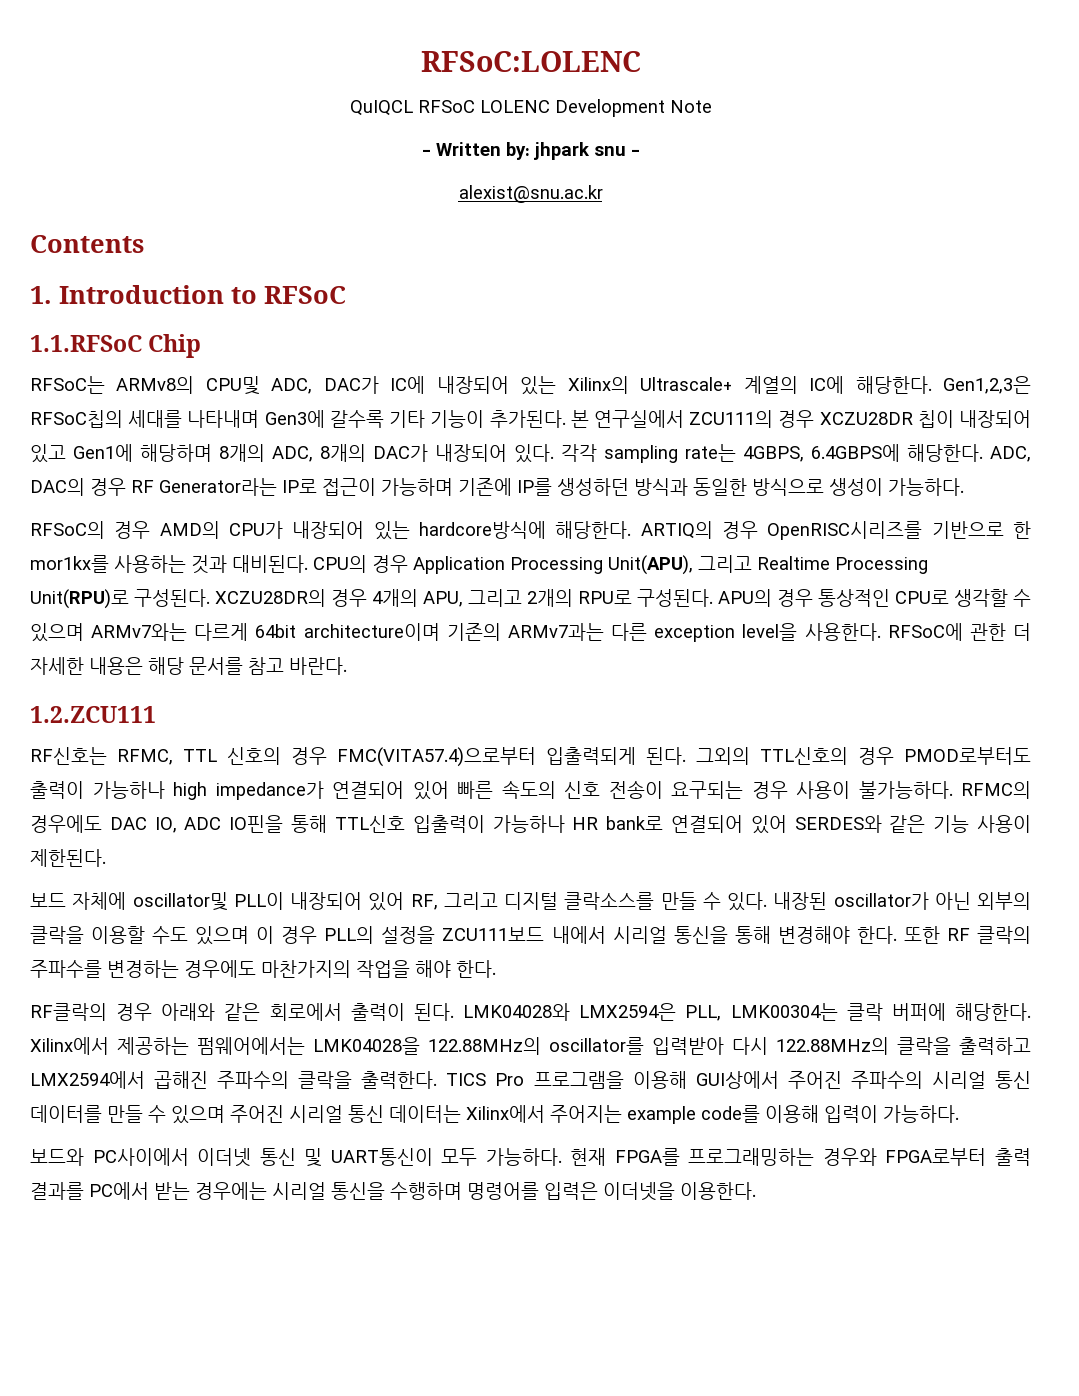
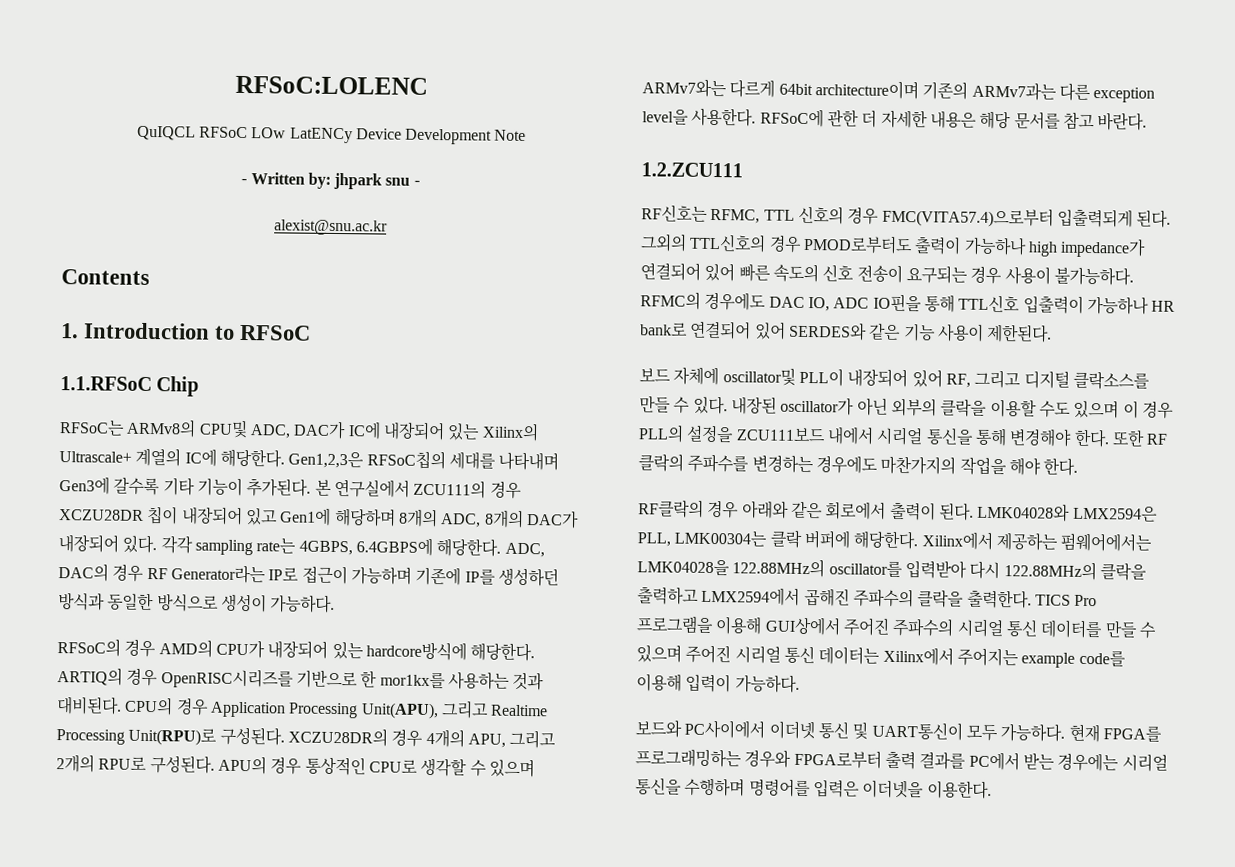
- QuIQCL RFSoC LOLENC Development Note
+ QuIQCL RFSoC LOw LatENCy Device Development Note

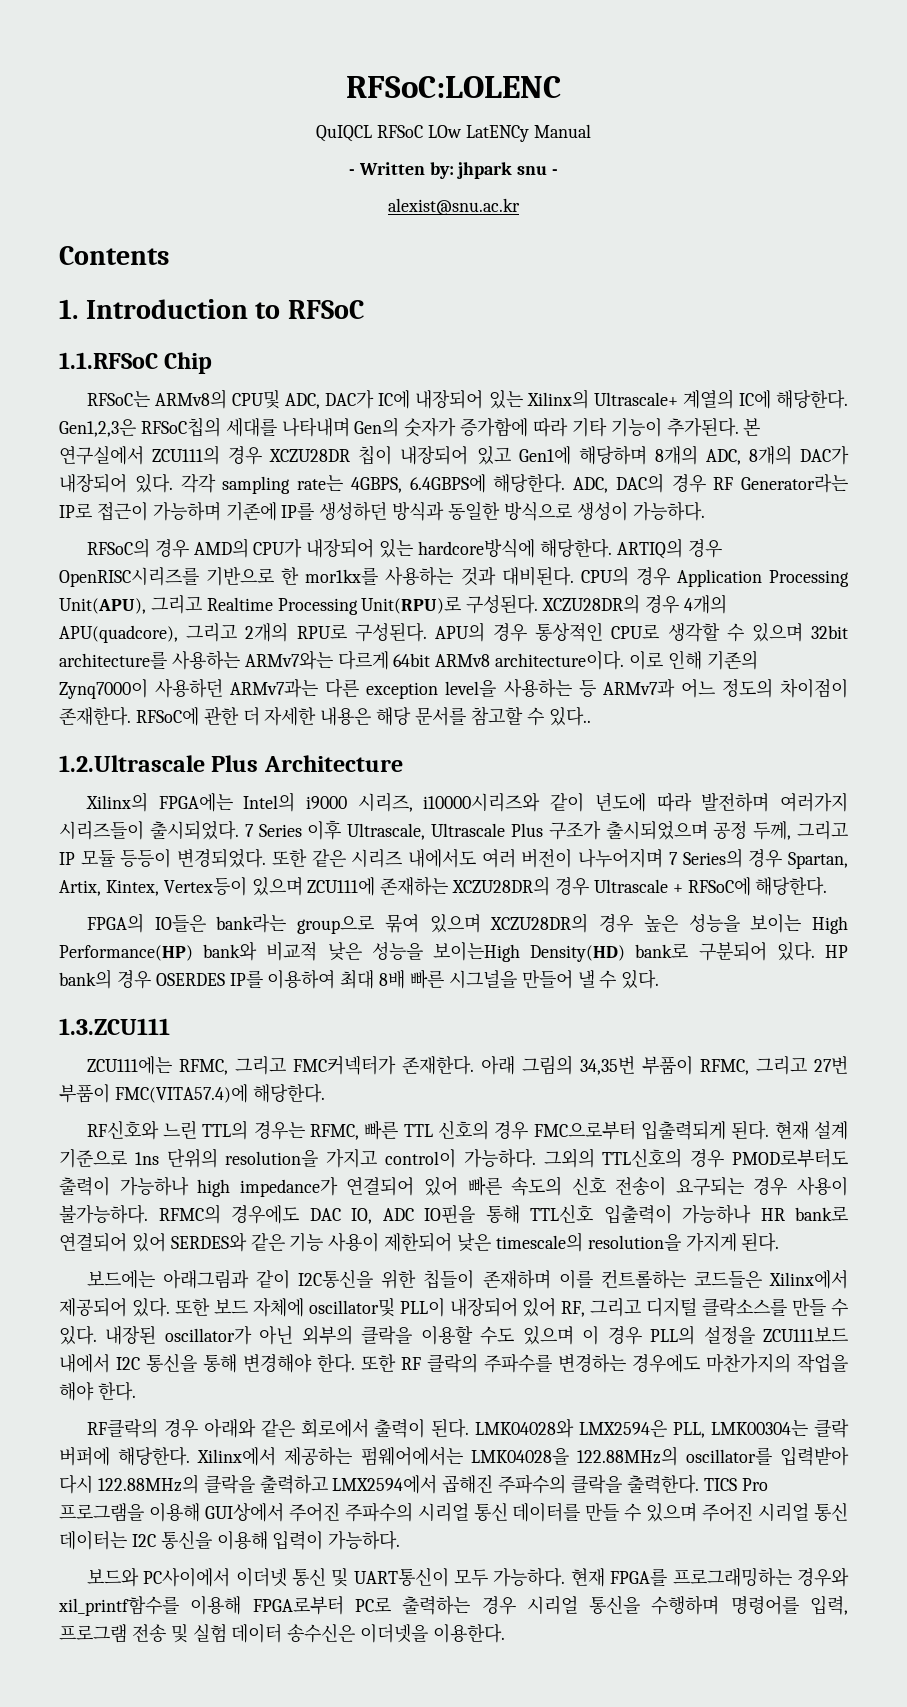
- QuIQCL RFSoC LOw LatENCy Device Development Note
+ QuIQCL RFSoC LOw LatENCy Manual
- Gen1,2,3은 RFSoC칩의 세대를 나타내며 Gen3에 갈수록 기타 기능이 추가된다.
+ Gen1,2,3은 RFSoC칩의 세대를 나타내며 Gen의 숫자가 증가함에 따라 기타 기능이 추가된다.
- XCZU28DR의 경우 4개의 APU, 그리고 2개의 RPU로 구성된다.
+ XCZU28DR의 경우 4개의 APU(quadcore), 그리고 2개의 RPU로 구성된다.
- APU의 경우 통상적인 CPU로 생각할 수 있으며 ARMv7와는 다르게 64bit architecture이며 기존의 ARMv7과는 다른 exception level을 사용한다.
+ APU의 경우 통상적인 CPU로 생각할 수 있으며 32bit architecture를 사용하는 ARMv7와는 다르게 64bit ARMv8 architecture이다. 이로 인해 기존의 Zynq7000이 사용하던 ARMv7과는 다른 exception level을 사용하는 등 ARMv7과 어느 정도의 차이점이 존재한다.
- RFSoC에 관한 더 자세한 내용은 해당 문서를 참고 바란다.
- 1.2.ZCU111
- RF신호는 RFMC, TTL 신호의 경우 FMC(VITA57.4)으로부터 입출력되게 된다.
+ RFSoC에 관한 더 자세한 내용은 해당 문서를 참고할 수 있다..
+ 1.2.Ultrascale Plus Architecture
+ Xilinx의 FPGA에는 Intel의 i9000 시리즈, i10000시리즈와 같이 년도에 따라 발전하며 여러가지 시리즈들이 출시되었다. 7 Series 이후 Ultrascale, Ultrascale Plus 구조가 출시되었으며 공정 두께, 그리고 IP 모듈 등등이 변경되었다. 또한 같은 시리즈 내에서도 여러 버전이 나누어지며 7 Series의 경우 Spartan, Artix, Kintex, Vertex등이 있으며 ZCU111에 존재하는 XCZU28DR의 경우 Ultrascale + RFSoC에 해당한다.
+ FPGA의 IO들은 bank라는 group으로 묶여 있으며 XCZU28DR의 경우 높은 성능을 보이는 High Performance(HP) bank와 비교적 낮은 성능을 보이는High Density(HD) bank로 구분되어 있다. HP bank의 경우 OSERDES IP를 이용하여 최대 8배 빠른 시그널을 만들어 낼 수 있다.
+ 1.3.ZCU111
+ ZCU111에는 RFMC, 그리고 FMC커넥터가 존재한다. 아래 그림의 34,35번 부품이 RFMC, 그리고 27번 부품이 FMC(VITA57.4)에 해당한다.
+ RF신호와 느린 TTL의 경우는 RFMC, 빠른 TTL 신호의 경우 FMC으로부터 입출력되게 된다.
+ 현재 설계 기준으로 1ns 단위의 resolution을 가지고 control이 가능하다.
- RFMC의 경우에도 DAC IO, ADC IO핀을 통해 TTL신호 입출력이 가능하나 HR bank로 연결되어 있어 SERDES와 같은 기능 사용이 제한된다.
- 보드 자체에 oscillator및 PLL이 내장되어 있어 RF, 그리고 디지털 클락소스를 만들 수 있다.
+ RFMC의 경우에도 DAC IO, ADC IO핀을 통해 TTL신호 입출력이 가능하나 HR bank로 연결되어 있어 SERDES와 같은 기능 사용이 제한되어 낮은 timescale의 resolution을 가지게 된다.
+ 보드에는 아래그림과 같이 I2C통신을 위한 칩들이 존재하며 이를 컨트롤하는 코드들은 Xilinx에서 제공되어 있다. 또한 보드 자체에 oscillator및 PLL이 내장되어 있어 RF, 그리고 디지털 클락소스를 만들 수 있다.
- 내장된 oscillator가 아닌 외부의 클락을 이용할 수도 있으며 이 경우 PLL의 설정을 ZCU111보드 내에서 시리얼 통신을 통해 변경해야 한다.
+ 내장된 oscillator가 아닌 외부의 클락을 이용할 수도 있으며 이 경우 PLL의 설정을 ZCU111보드 내에서 I2C 통신을 통해 변경해야 한다.
- TICS Pro 프로그램을 이용해 GUI상에서 주어진 주파수의 시리얼 통신 데이터를 만들 수 있으며 주어진 시리얼 통신 데이터는 Xilinx에서 주어지는 example code를 이용해 입력이 가능하다.
+ TICS Pro 프로그램을 이용해 GUI상에서 주어진 주파수의 시리얼 통신 데이터를 만들 수 있으며 주어진 시리얼 통신 데이터는 I2C 통신을 이용해 입력이 가능하다.
- 현재 FPGA를 프로그래밍하는 경우와 FPGA로부터 출력 결과를 PC에서 받는 경우에는 시리얼 통신을 수행하며 명령어를 입력은 이더넷을 이용한다.
+ 현재 FPGA를 프로그래밍하는 경우와 xil_printf함수를 이용해 FPGA로부터 PC로 출력하는 경우 시리얼 통신을 수행하며 명령어를 입력, 프로그램 전송 및 실험 데이터 송수신은 이더넷을 이용한다.

